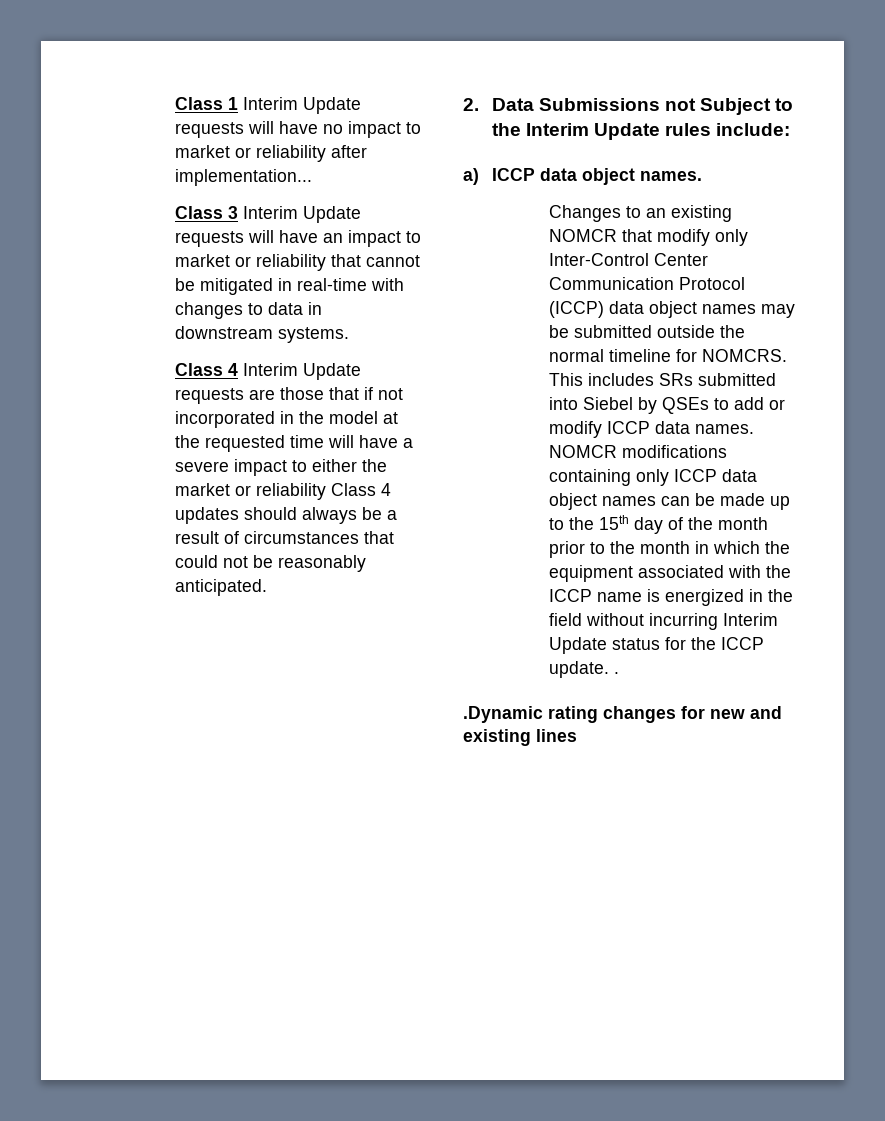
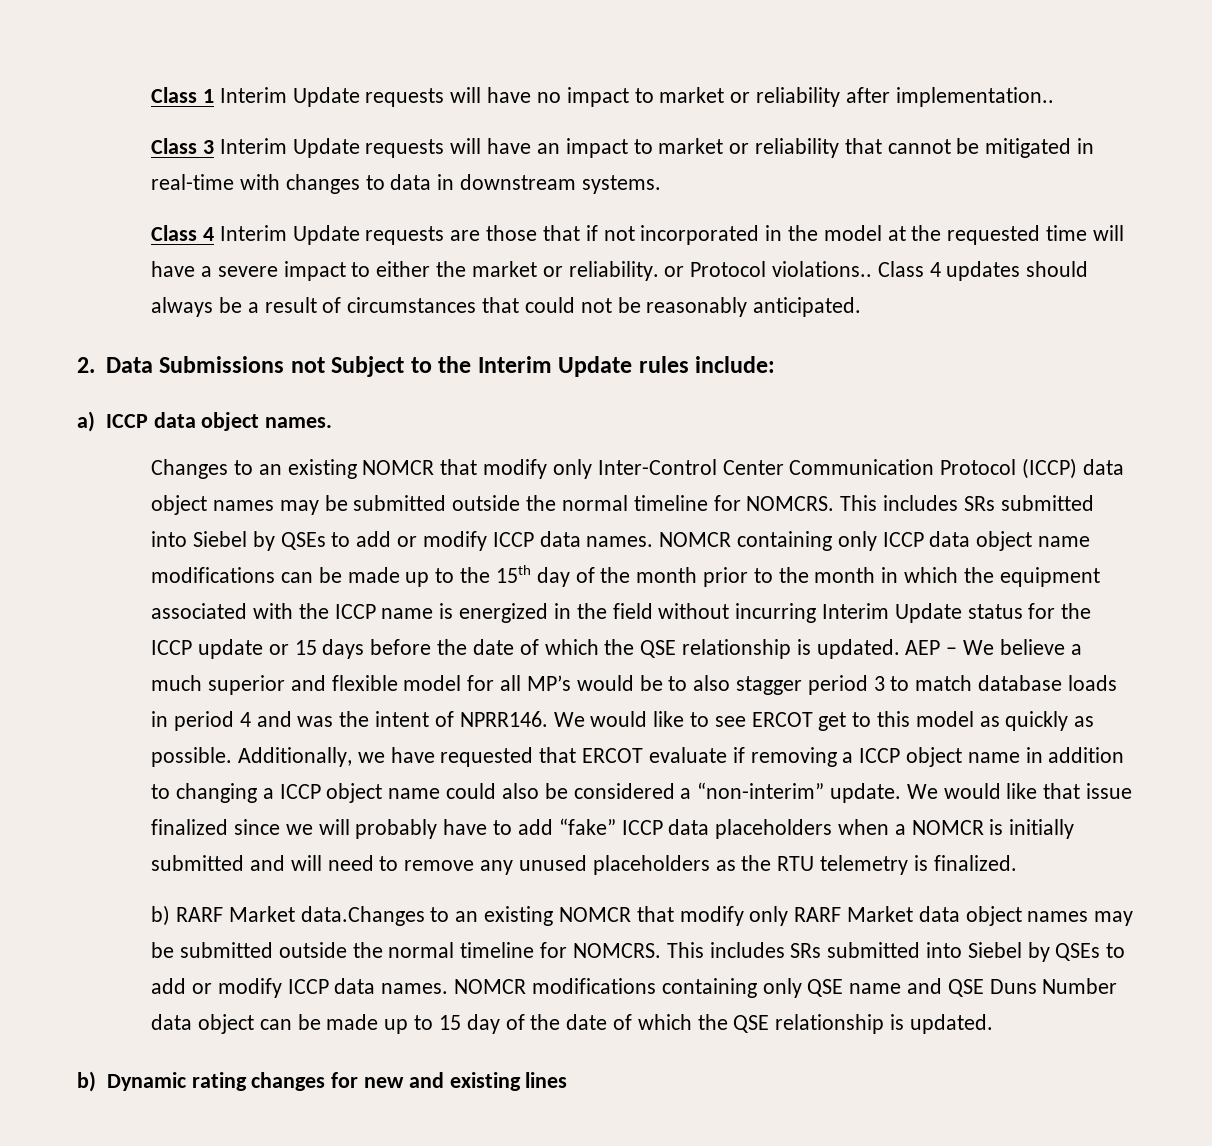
- Class 1 Interim Update requests will have no impact to market or reliability after implementation...
+ Class 1 Interim Update requests will have no impact to market or reliability after implementation..
- Class 4 Interim Update requests are those that if not incorporated in the model at the requested time will have a severe impact to either the market or reliability Class 4 updates should always be a result of circumstances that could not be reasonably anticipated.
+ Class 4 Interim Update requests are those that if not incorporated in the model at the requested time will have a severe impact to either the market or reliability. or Protocol violations.. Class 4 updates should always be a result of circumstances that could not be reasonably anticipated.
- NOMCR modifications containing only ICCP data object names can be made up to the 15th day of the month prior to the month in which the equipment associated with the ICCP name is energized in the field without incurring Interim Update status for the ICCP update. .
- .Dynamic rating changes for new and existing lines
+ NOMCR containing only ICCP data object name modifications can be made up to the 15th day of the month prior to the month in which the equipment associated with the ICCP name is energized in the field without incurring Interim Update status for the ICCP update or 15 days before the date of which the QSE relationship is updated. AEP – We believe a much superior and flexible model for all MP’s would be to also stagger period 3 to match database loads in period 4 and was the intent of NPRR146. We would like to see ERCOT get to this model as quickly as possible. Additionally, we have requested that ERCOT evaluate if removing a ICCP object name in addition to changing a ICCP object name could also be considered a “non-interim” update. We would like that issue finalized since we will probably have to add “fake” ICCP data placeholders when a NOMCR is initially submitted and will need to remove any unused placeholders as the RTU telemetry is finalized.
+ b) RARF Market data.Changes to an existing NOMCR that modify only RARF Market data object names may be submitted outside the normal timeline for NOMCRS. This includes SRs submitted into Siebel by QSEs to add or modify ICCP data names. NOMCR modifications containing only QSE name and QSE Duns Number data object can be made up to 15 day of the date of which the QSE relationship is updated.
+ b) Dynamic rating changes for new and existing lines

